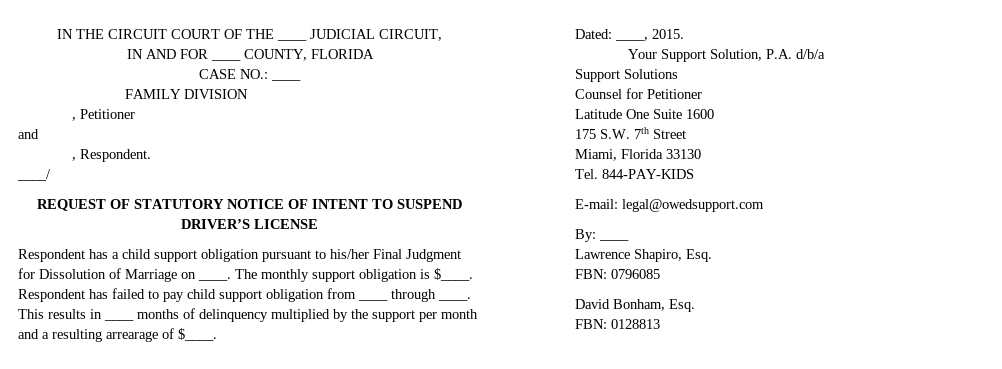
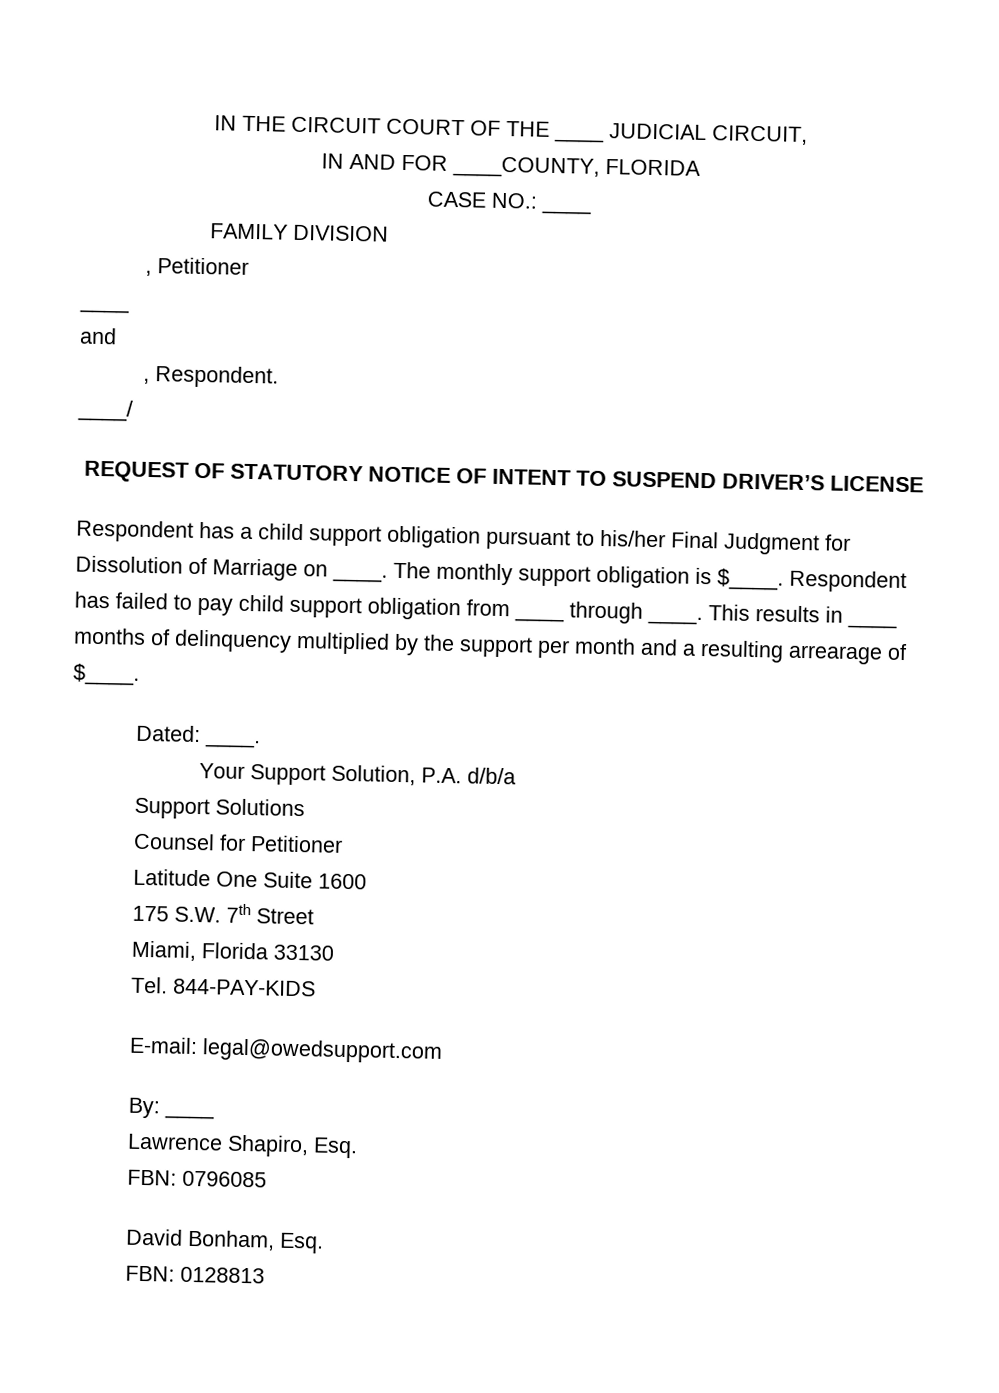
- IN AND FOR ____ COUNTY, FLORIDA
+ IN AND FOR ____COUNTY, FLORIDA
  , Petitioner
+ ____
- Dated: ____, 2015.
+ Dated: ____.

